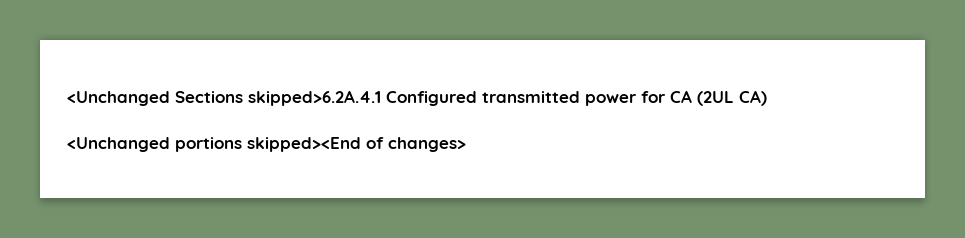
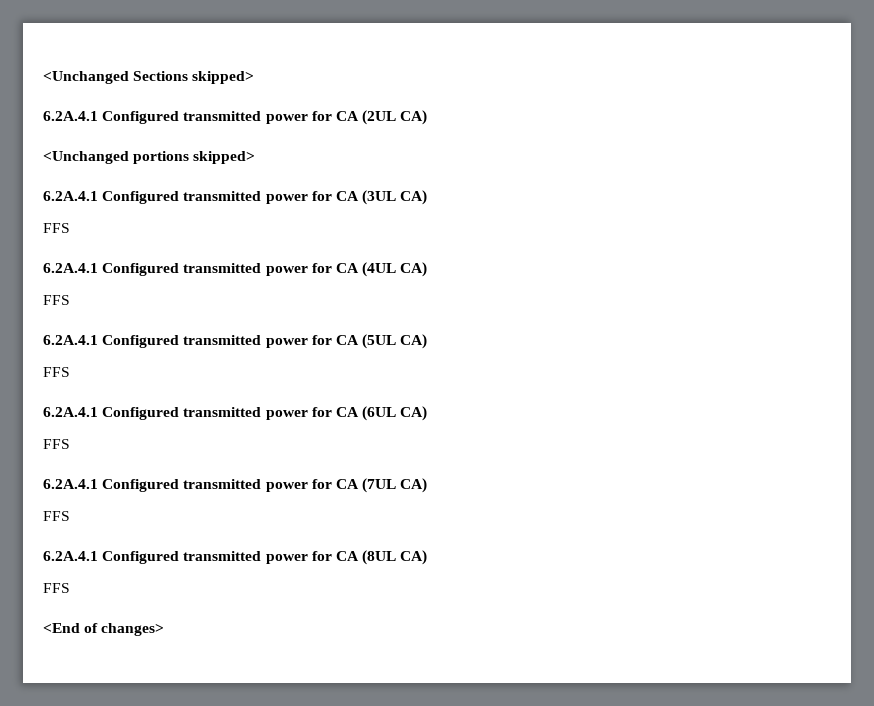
- <Unchanged Sections skipped>6.2A.4.1 Configured transmitted power for CA (2UL CA)
+ <Unchanged Sections skipped>
+ 6.2A.4.1 Configured transmitted power for CA (2UL CA)
- <Unchanged portions skipped><End of changes>
+ <Unchanged portions skipped>
+ 6.2A.4.1 Configured transmitted power for CA (3UL CA)
+ FFS
+ 6.2A.4.1 Configured transmitted power for CA (4UL CA)
+ FFS
+ 6.2A.4.1 Configured transmitted power for CA (5UL CA)
+ FFS
+ 6.2A.4.1 Configured transmitted power for CA (6UL CA)
+ FFS
+ 6.2A.4.1 Configured transmitted power for CA (7UL CA)
+ FFS
+ 6.2A.4.1 Configured transmitted power for CA (8UL CA)
+ FFS
+ <End of changes>

